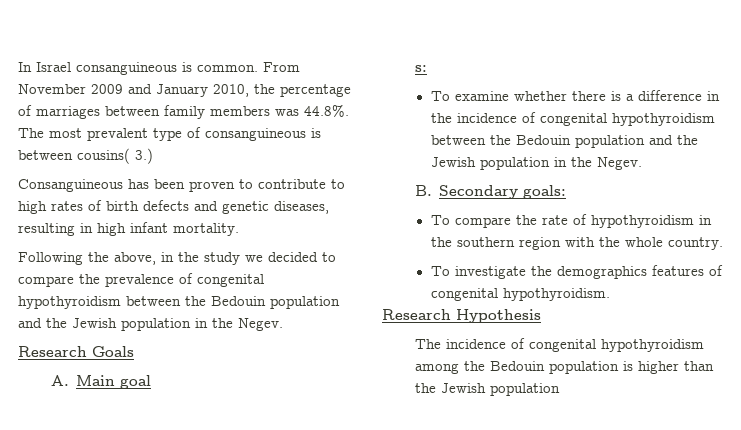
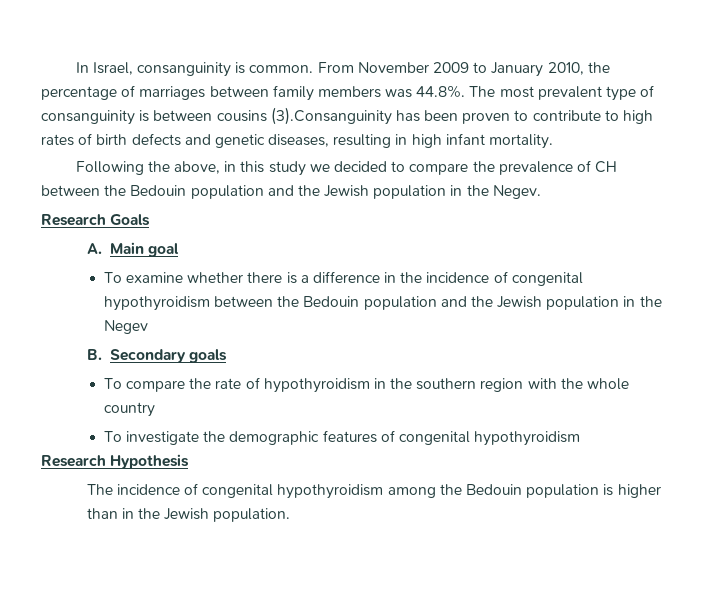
- In Israel consanguineous is common.
+ In Israel, consanguinity is common.
- From November 2009 and January 2010, the percentage of marriages between family members was 44.8%. The most prevalent type of consanguineous is between cousins( 3.)
- Consanguineous has been proven to contribute to high rates of birth defects and genetic diseases, resulting in high infant mortality.
+ From November 2009 to January 2010, the percentage of marriages between family members was 44.8%. The most prevalent type of consanguinity is between cousins (3).Consanguinity has been proven to contribute to high rates of birth defects and genetic diseases, resulting in high infant mortality.
- Following the above, in the study we decided to compare the prevalence of congenital hypothyroidism between the Bedouin population and the Jewish population in the Negev.
+ Following the above, in this study we decided to compare the prevalence of CH between the Bedouin population and the Jewish population in the Negev.
- s:
- To examine whether there is a difference in the incidence of congenital hypothyroidism between the Bedouin population and the Jewish population in the Negev.
+ To examine whether there is a difference in the incidence of congenital hypothyroidism between the Bedouin population and the Jewish population in the Negev
- B. Secondary goals:
+ B. Secondary goals
- To compare the rate of hypothyroidism in the southern region with the whole country.
+ To compare the rate of hypothyroidism in the southern region with the whole country
- To investigate the demographics features of congenital hypothyroidism.
+ To investigate the demographic features of congenital hypothyroidism
- The incidence of congenital hypothyroidism among the Bedouin population is higher than the Jewish population
+ The incidence of congenital hypothyroidism among the Bedouin population is higher than in the Jewish population.

